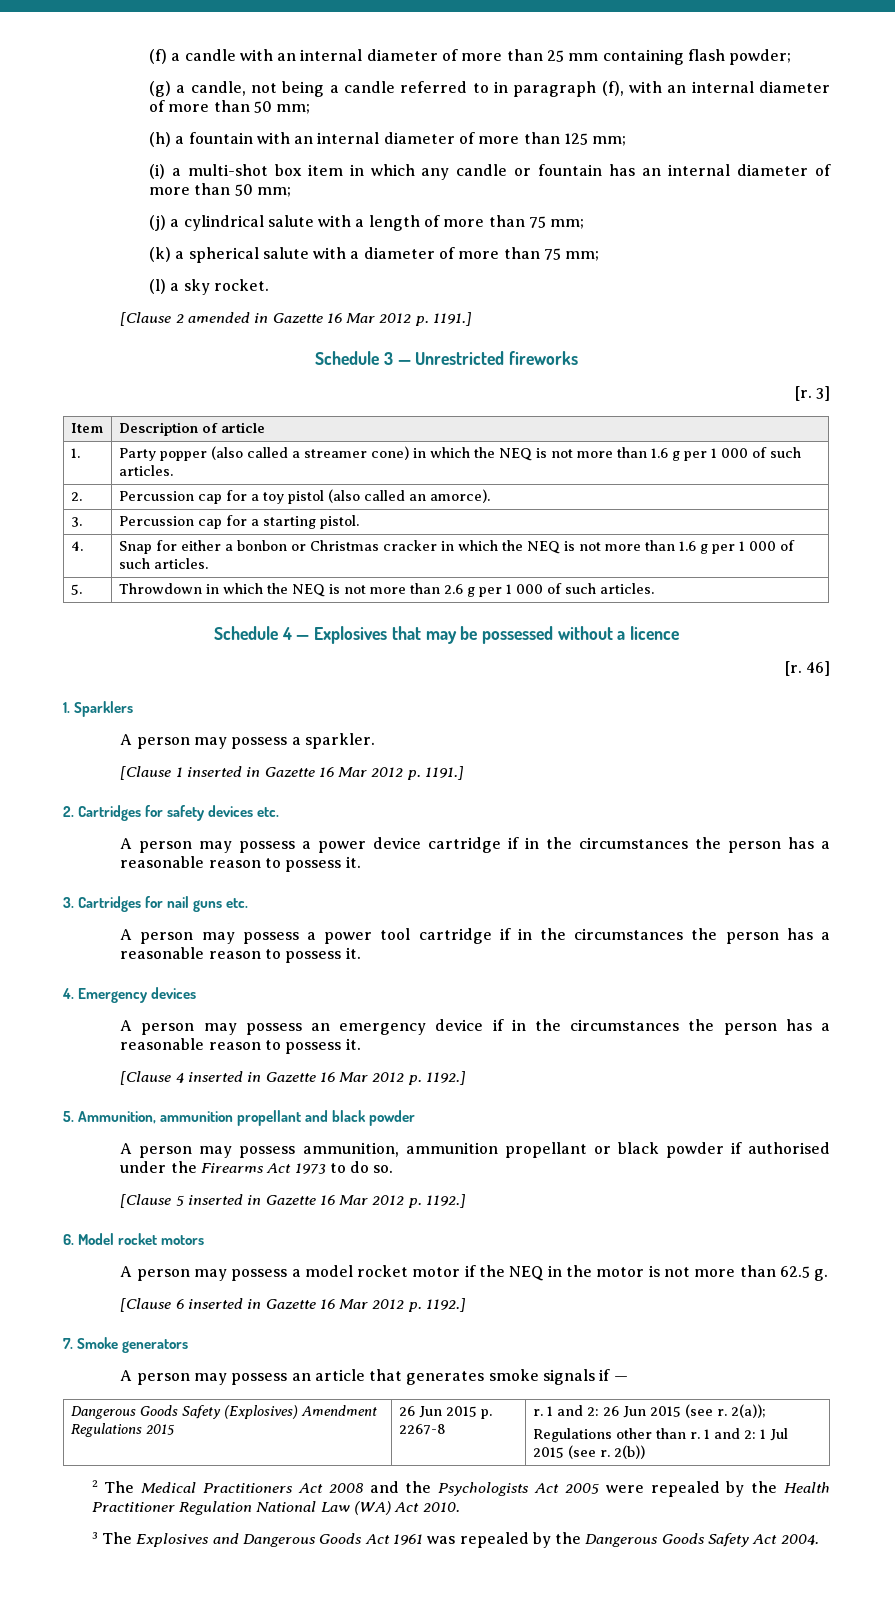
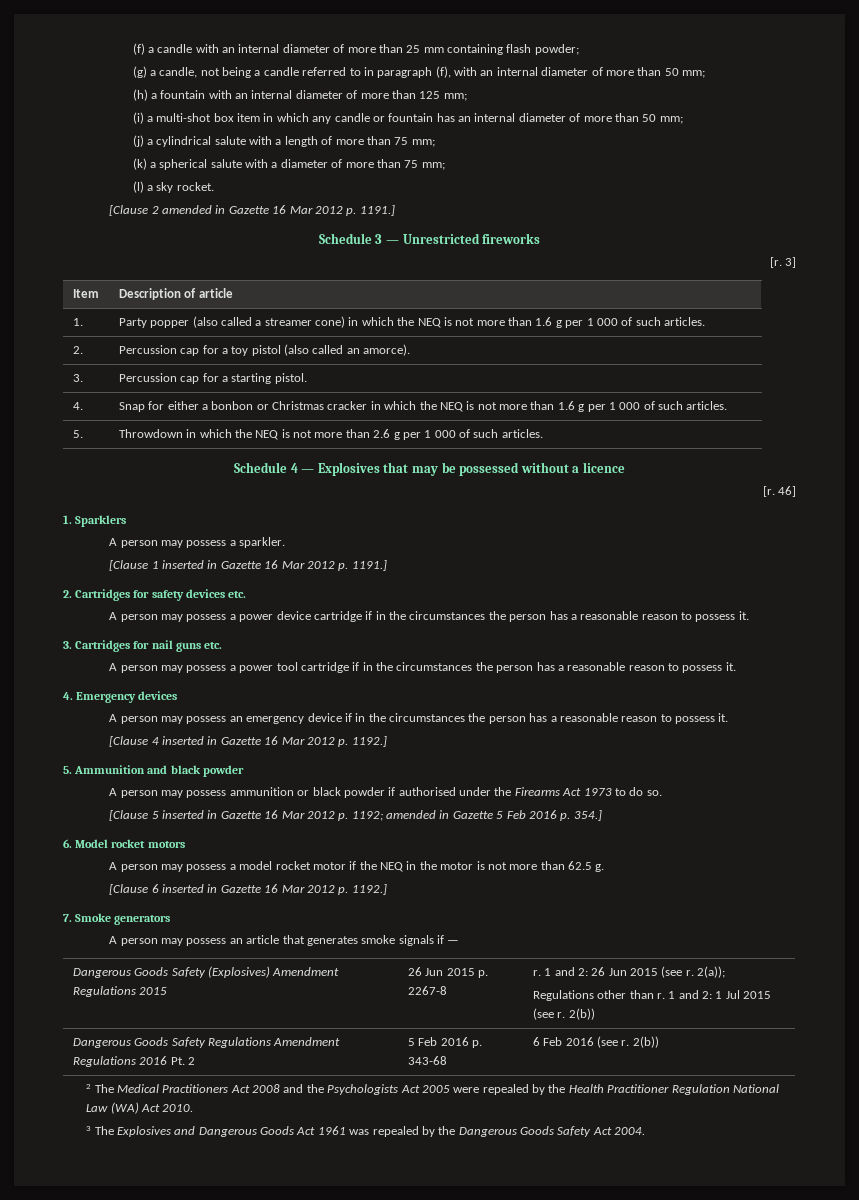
- 5. Ammunition, ammunition propellant and black powder
+ 5. Ammunition and black powder
- A person may possess ammunition, ammunition propellant or black powder if authorised under the Firearms Act 1973 to do so.
+ A person may possess ammunition or black powder if authorised under the Firearms Act 1973 to do so.
- [Clause 5 inserted in Gazette 16 Mar 2012 p. 1192.]
+ [Clause 5 inserted in Gazette 16 Mar 2012 p. 1192; amended in Gazette 5 Feb 2016 p. 354.]
+ Dangerous Goods Safety Regulations Amendment Regulations 2016 Pt. 2 | 5 Feb 2016 p. 343-68 | 6 Feb 2016 (see r. 2(b))

